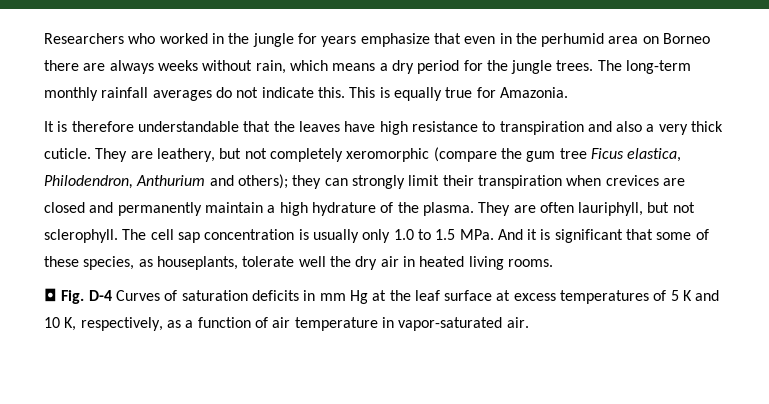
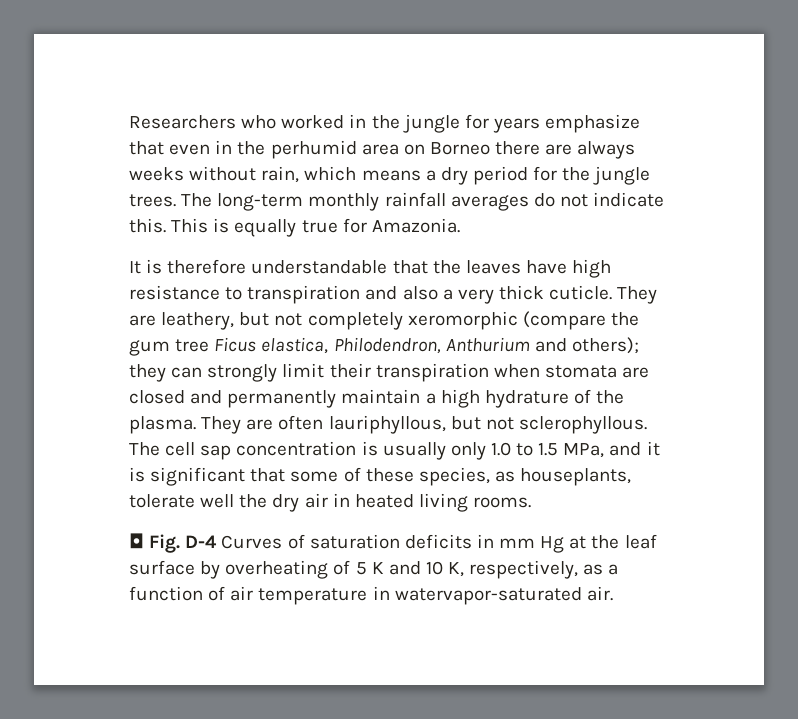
- They are leathery, but not completely xeromorphic (compare the gum tree Ficus elastica, Philodendron, Anthurium and others); they can strongly limit their transpiration when crevices are closed and permanently maintain a high hydrature of the plasma.
+ They are leathery, but not completely xeromorphic (compare the gum tree Ficus elastica, Philodendron, Anthurium and others); they can strongly limit their transpiration when stomata are closed and permanently maintain a high hydrature of the plasma.
- They are often lauriphyll, but not sclerophyll.
+ They are often lauriphyllous, but not sclerophyllous.
- The cell sap concentration is usually only 1.0 to 1.5 MPa. And it is significant that some of these species, as houseplants, tolerate well the dry air in heated living rooms.
+ The cell sap concentration is usually only 1.0 to 1.5 MPa, and it is significant that some of these species, as houseplants, tolerate well the dry air in heated living rooms.
- ◘ Fig. D-4 Curves of saturation deficits in mm Hg at the leaf surface at excess temperatures of 5 K and 10 K, respectively, as a function of air temperature in vapor-saturated air.
+ ◘ Fig. D-4 Curves of saturation deficits in mm Hg at the leaf surface by overheating of 5 K and 10 K, respectively, as a function of air temperature in watervapor-saturated air.

